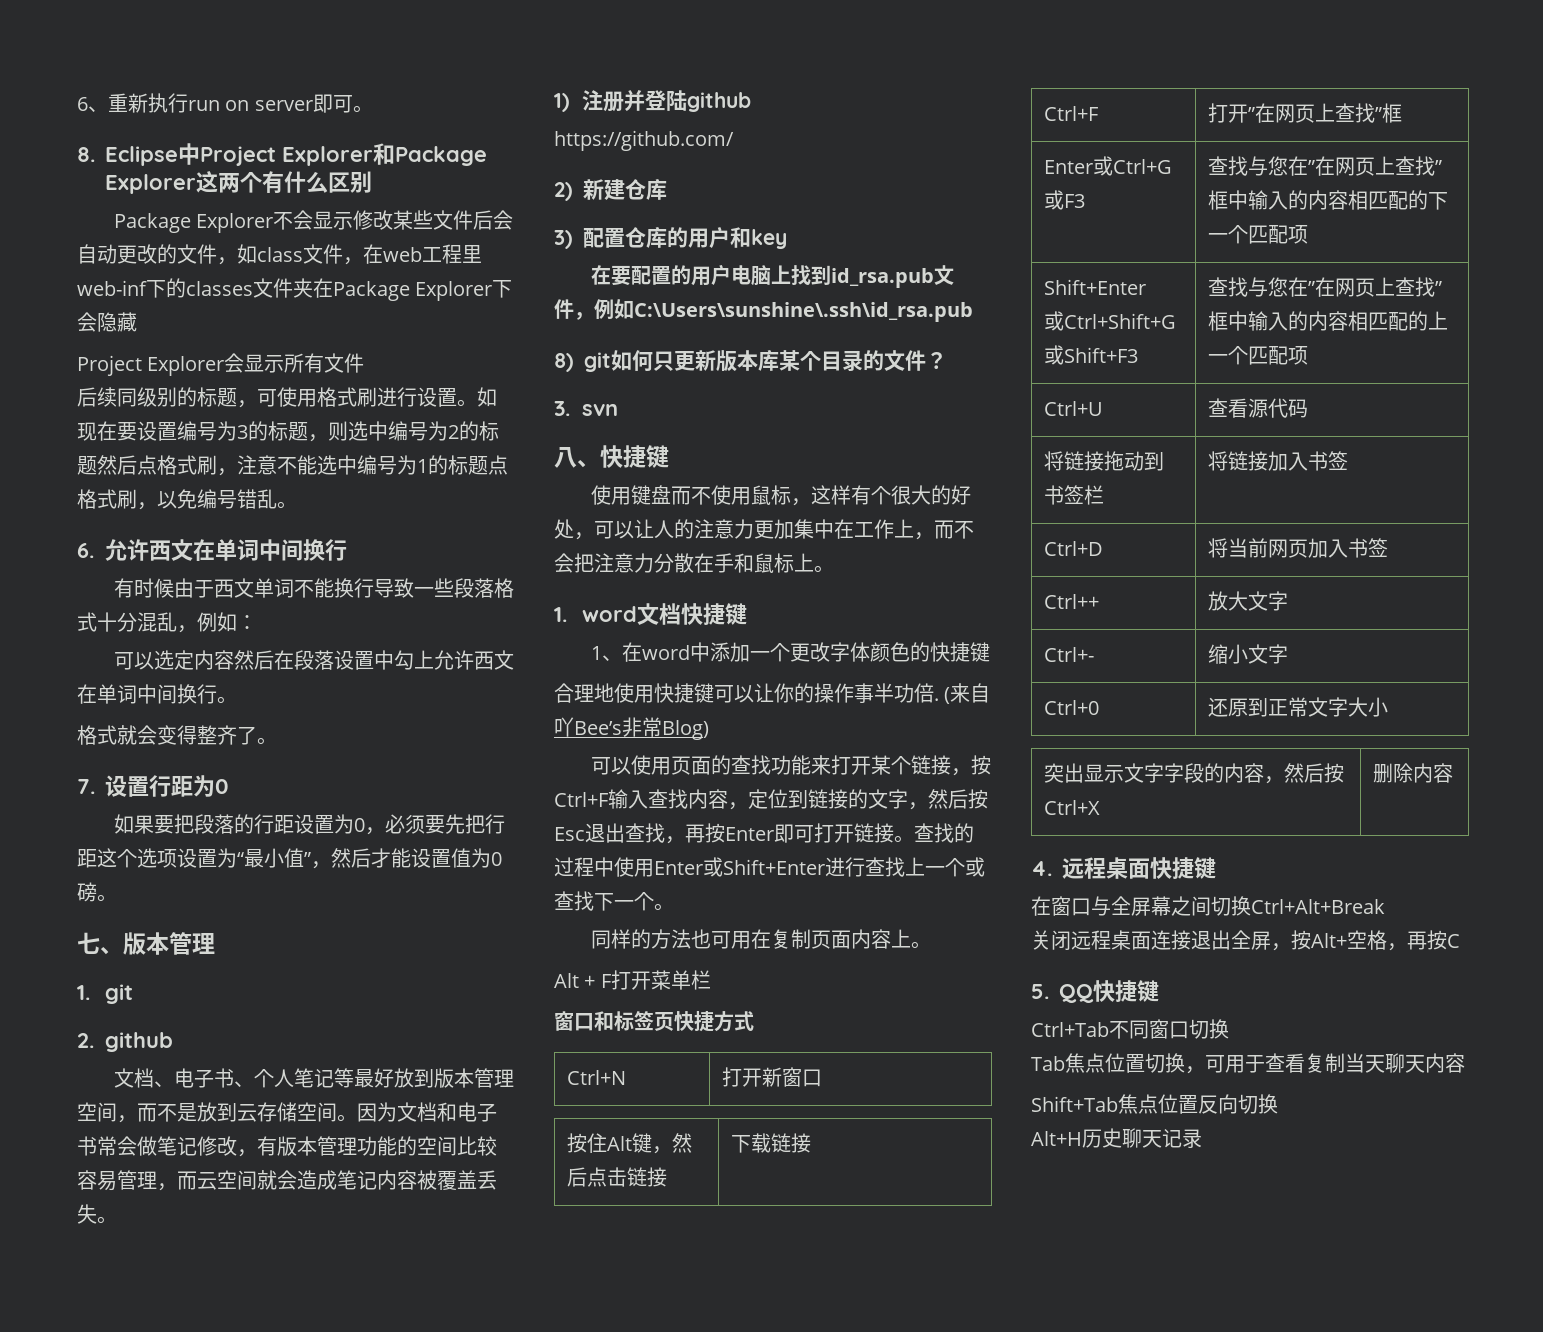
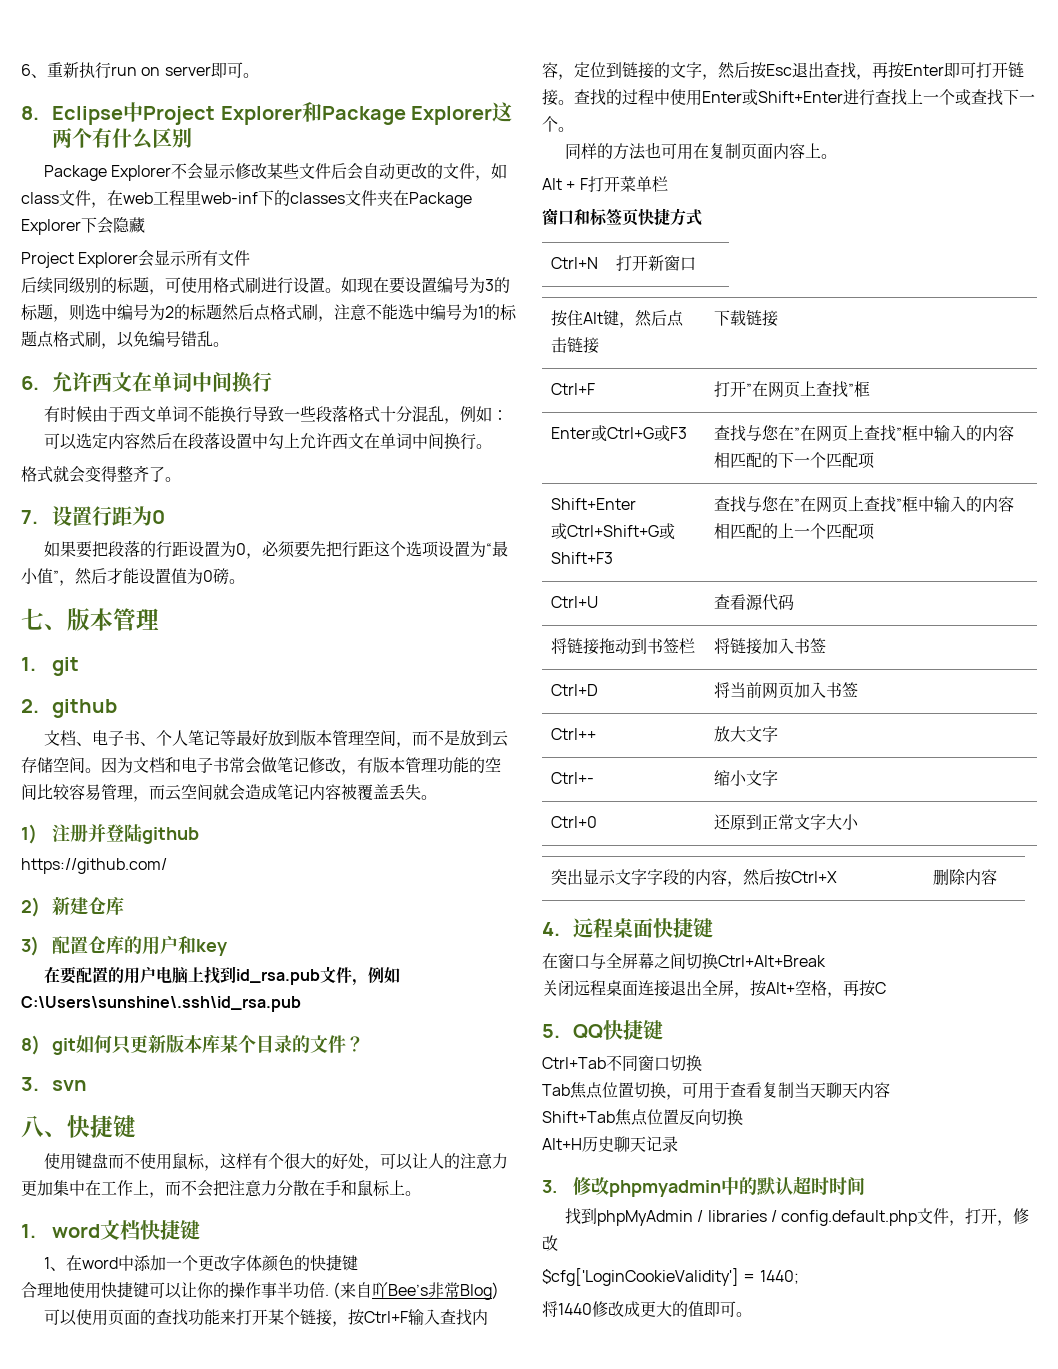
+ 3.修改phpmyadmin中的默认超时时间
+ 找到phpMyAdmin / libraries / config.default.php文件，打开，修改
+ $cfg['LoginCookieValidity'] = 1440;
+ 将1440修改成更大的值即可。

